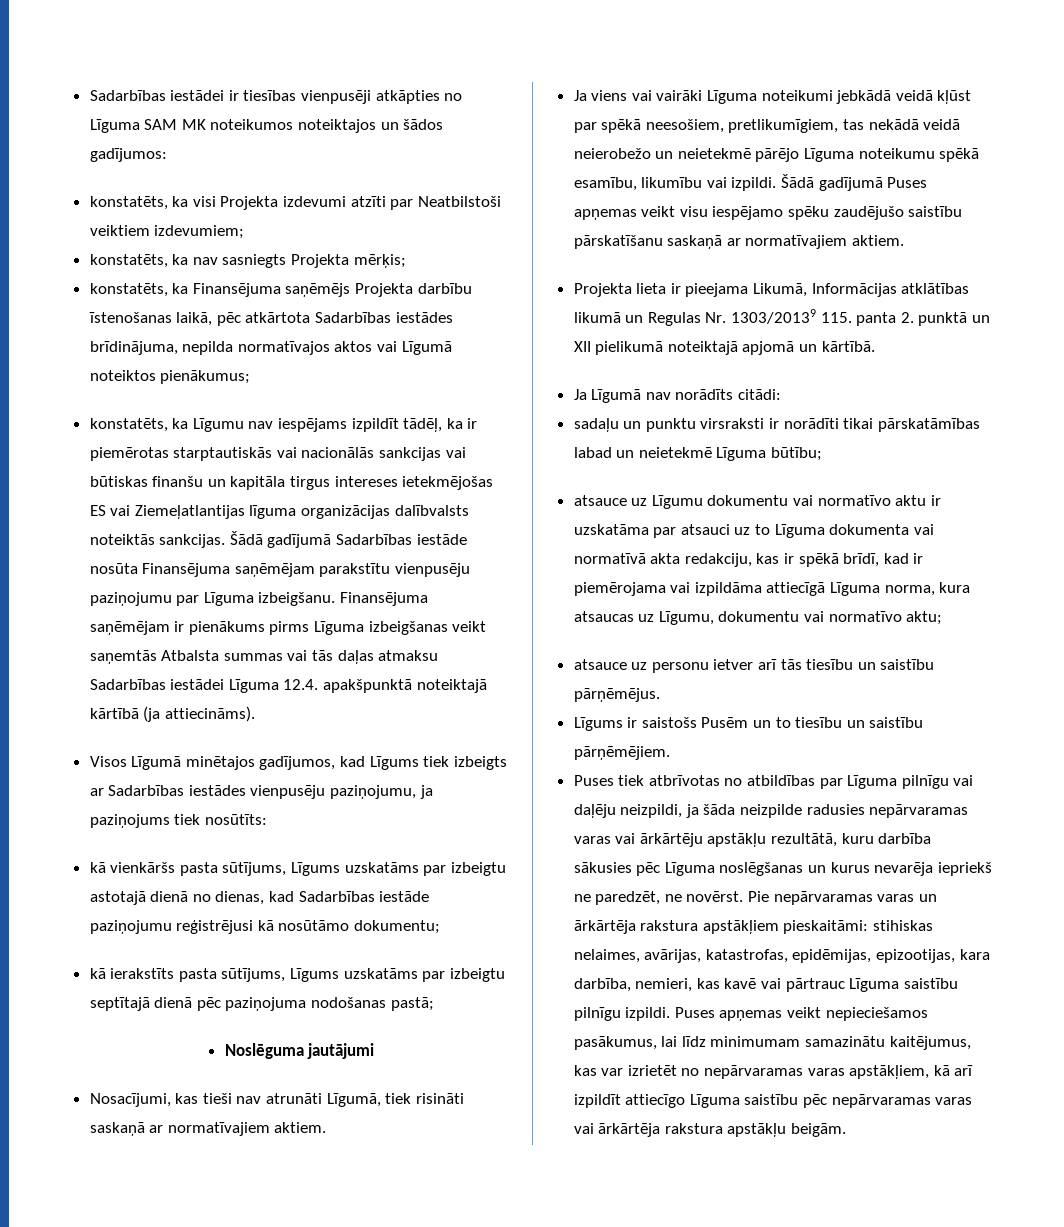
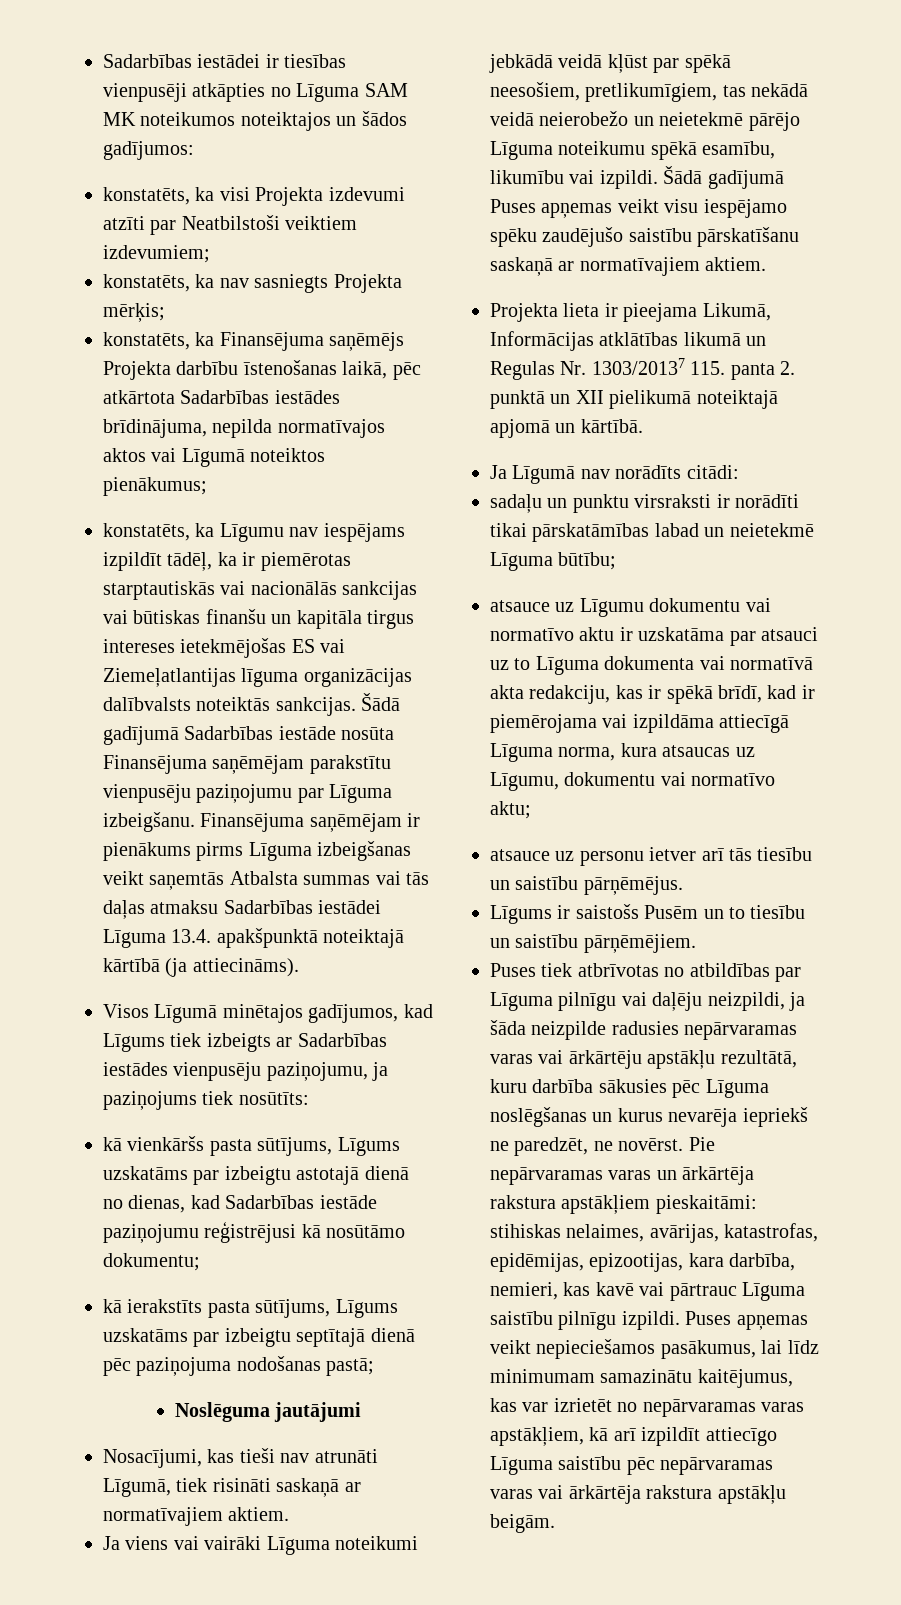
- Finansējuma saņēmējam ir pienākums pirms Līguma izbeigšanas veikt saņemtās Atbalsta summas vai tās daļas atmaksu Sadarbības iestādei Līguma 12.4. apakšpunktā noteiktajā kārtībā (ja attiecināms).
+ Finansējuma saņēmējam ir pienākums pirms Līguma izbeigšanas veikt saņemtās Atbalsta summas vai tās daļas atmaksu Sadarbības iestādei Līguma 13.4. apakšpunktā noteiktajā kārtībā (ja attiecināms).
- Projekta lieta ir pieejama Likumā, Informācijas atklātības likumā un Regulas Nr. 1303/20139 115. panta 2. punktā un XII pielikumā noteiktajā apjomā un kārtībā.
+ Projekta lieta ir pieejama Likumā, Informācijas atklātības likumā un Regulas Nr. 1303/20137 115. panta 2. punktā un XII pielikumā noteiktajā apjomā un kārtībā.

